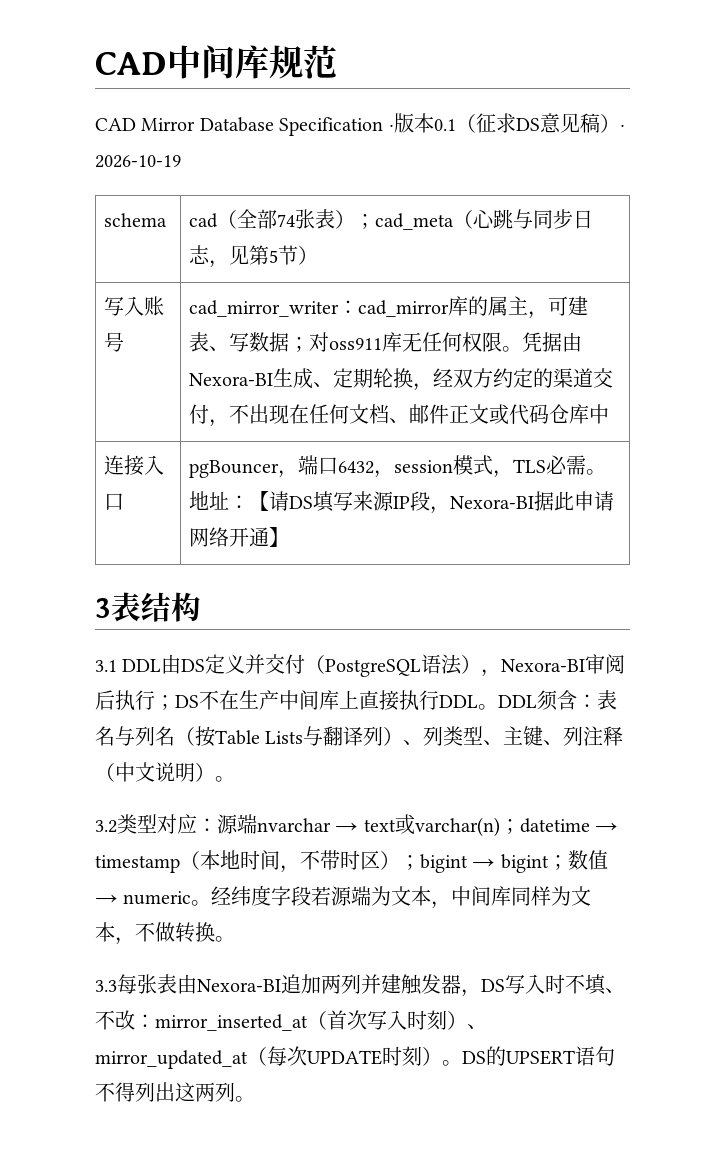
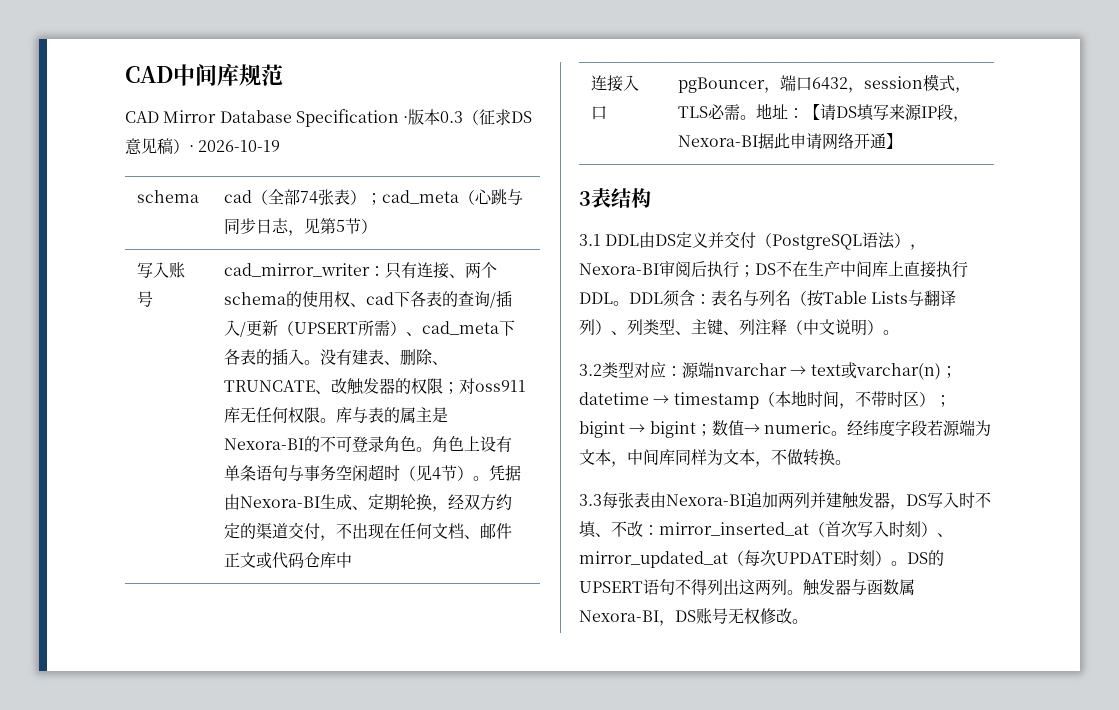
- CAD Mirror Database Specification ·版本0.1（征求DS意见稿）· 2026-10-19
+ CAD Mirror Database Specification ·版本0.3（征求DS意见稿）· 2026-10-19
- cad_mirror_writer：cad_mirror库的属主，可建表、写数据；对oss911库无任何权限。
+ cad_mirror_writer：只有连接、两个schema的使用权、cad下各表的查询/插入/更新（UPSERT所需）、cad_meta下各表的插入。没有建表、删除、TRUNCATE、改触发器的权限；对oss911库无任何权限。
+ 库与表的属主是Nexora-BI的不可登录角色。角色上设有单条语句与事务空闲超时（见4节）。
+ 触发器与函数属Nexora-BI，DS账号无权修改。

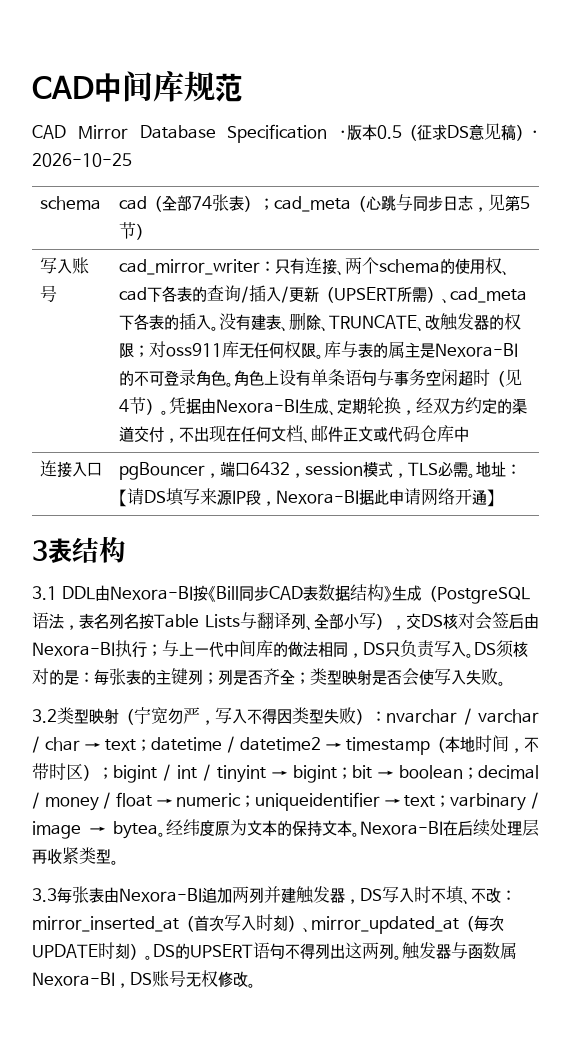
- CAD Mirror Database Specification ·版本0.3（征求DS意见稿）· 2026-10-19
+ CAD Mirror Database Specification ·版本0.5（征求DS意见稿）· 2026-10-25
- 3.1 DDL由DS定义并交付（PostgreSQL语法），Nexora-BI审阅后执行；DS不在生产中间库上直接执行DDL。DDL须含：表名与列名（按Table Lists与翻译列）、列类型、主键、列注释（中文说明）。
- 3.2类型对应：源端nvarchar → text或varchar(n)；datetime → timestamp（本地时间，不带时区）；bigint → bigint；数值→ numeric。经纬度字段若源端为文本，中间库同样为文本，不做转换。
+ 3.1 DDL由Nexora-BI按《Bill同步CAD表数据结构》生成（PostgreSQL语法，表名列名按Table Lists与翻译列、全部小写），交DS核对会签后由Nexora-BI执行；与上一代中间库的做法相同，DS只负责写入。DS须核对的是：每张表的主键列；列是否齐全；类型映射是否会使写入失败。
+ 3.2类型映射（宁宽勿严，写入不得因类型失败）：nvarchar / varchar / char → text；datetime / datetime2 → timestamp（本地时间，不带时区）；bigint / int / tinyint → bigint；bit → boolean；decimal / money / float → numeric；uniqueidentifier → text；varbinary / image → bytea。经纬度原为文本的保持文本。Nexora-BI在后续处理层再收紧类型。

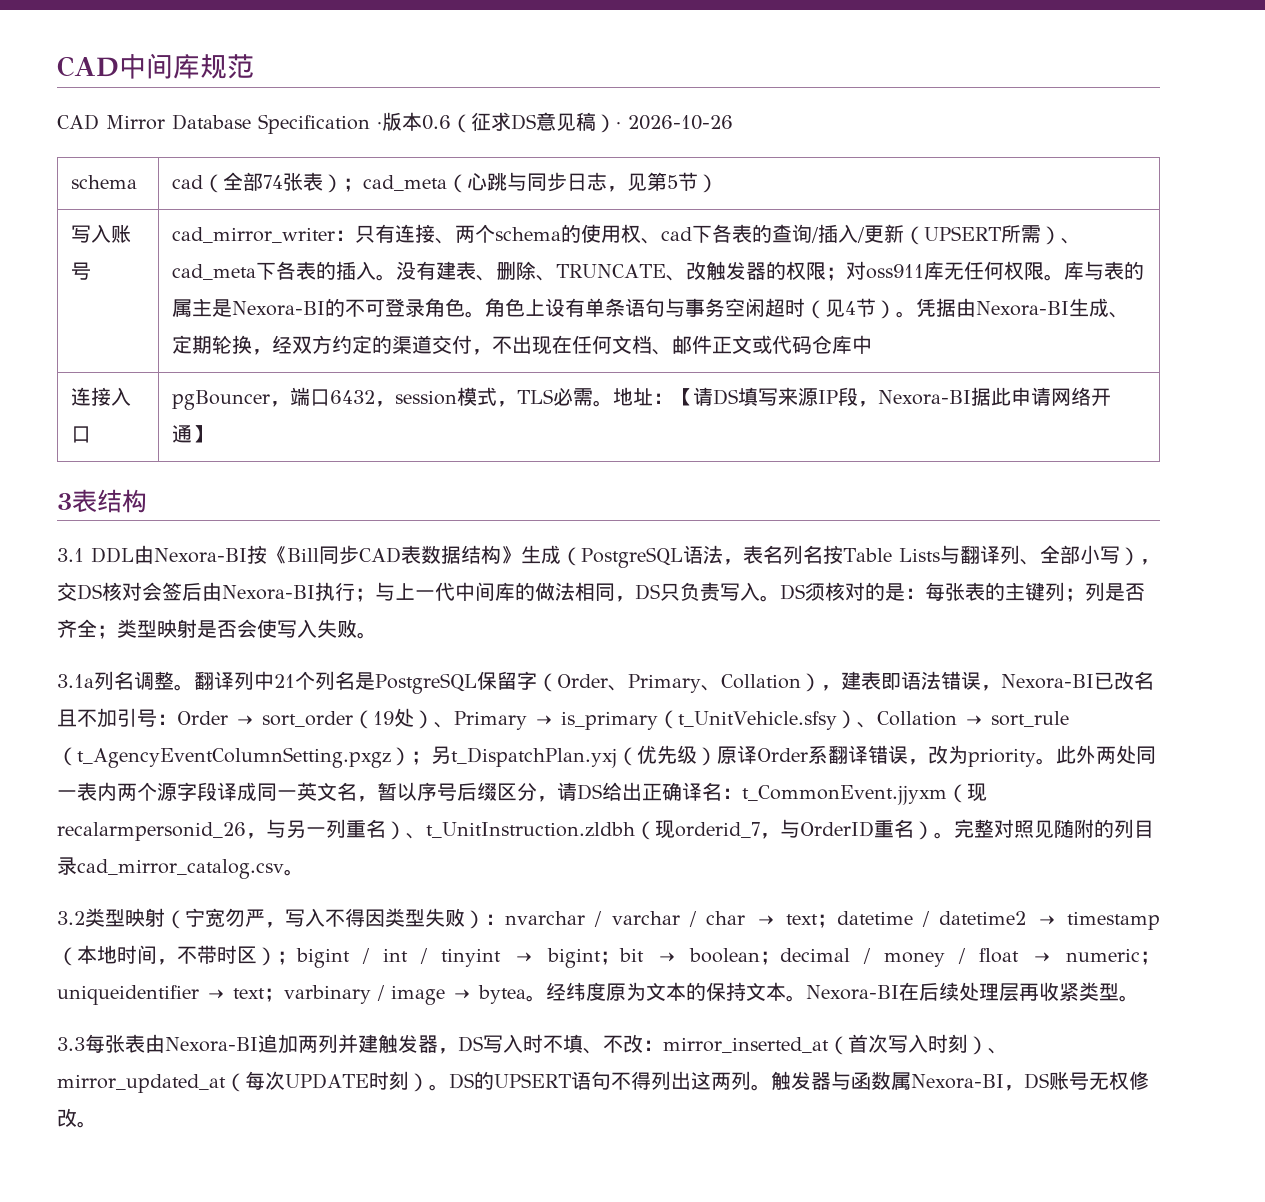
- CAD Mirror Database Specification ·版本0.5（征求DS意见稿）· 2026-10-25
+ CAD Mirror Database Specification ·版本0.6（征求DS意见稿）· 2026-10-26
+ 3.1a列名调整。翻译列中21个列名是PostgreSQL保留字（Order、Primary、Collation），建表即语法错误，Nexora-BI已改名且不加引号：Order → sort_order（19处）、Primary → is_primary（t_UnitVehicle.sfsy）、Collation → sort_rule（t_AgencyEventColumnSetting.pxgz）；另t_DispatchPlan.yxj（优先级）原译Order系翻译错误，改为priority。此外两处同一表内两个源字段译成同一英文名，暂以序号后缀区分，请DS给出正确译名：t_CommonEvent.jjyxm（现recalarmpersonid_26，与另一列重名）、t_UnitInstruction.zldbh（现orderid_7，与OrderID重名）。完整对照见随附的列目录cad_mirror_catalog.csv。

